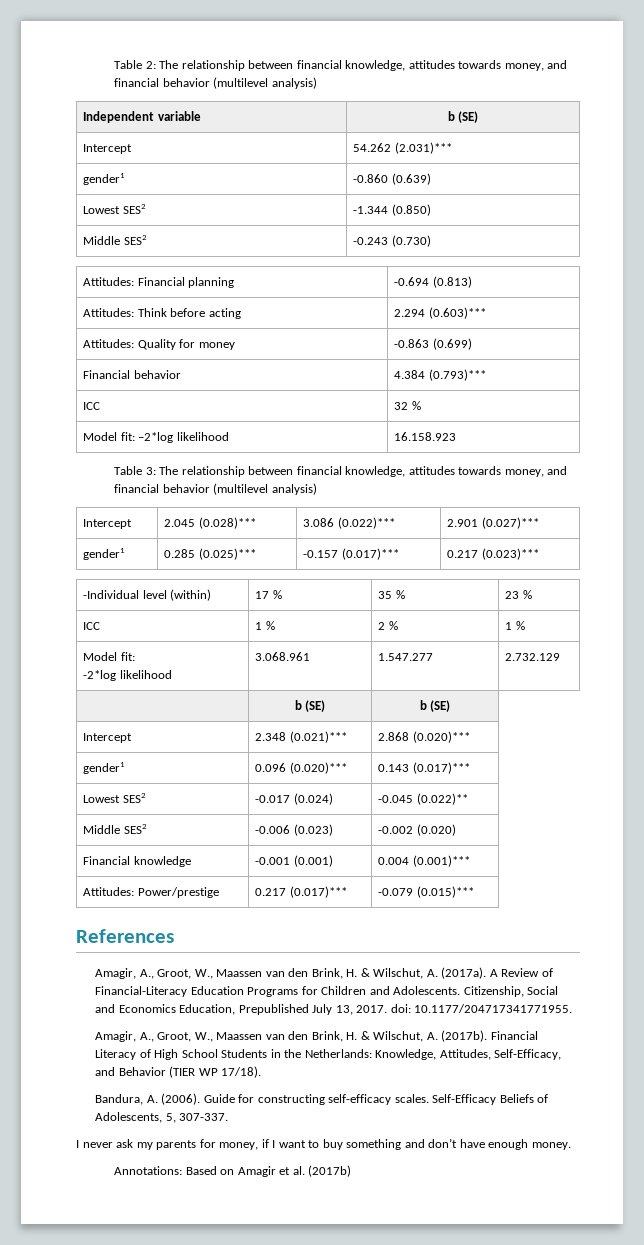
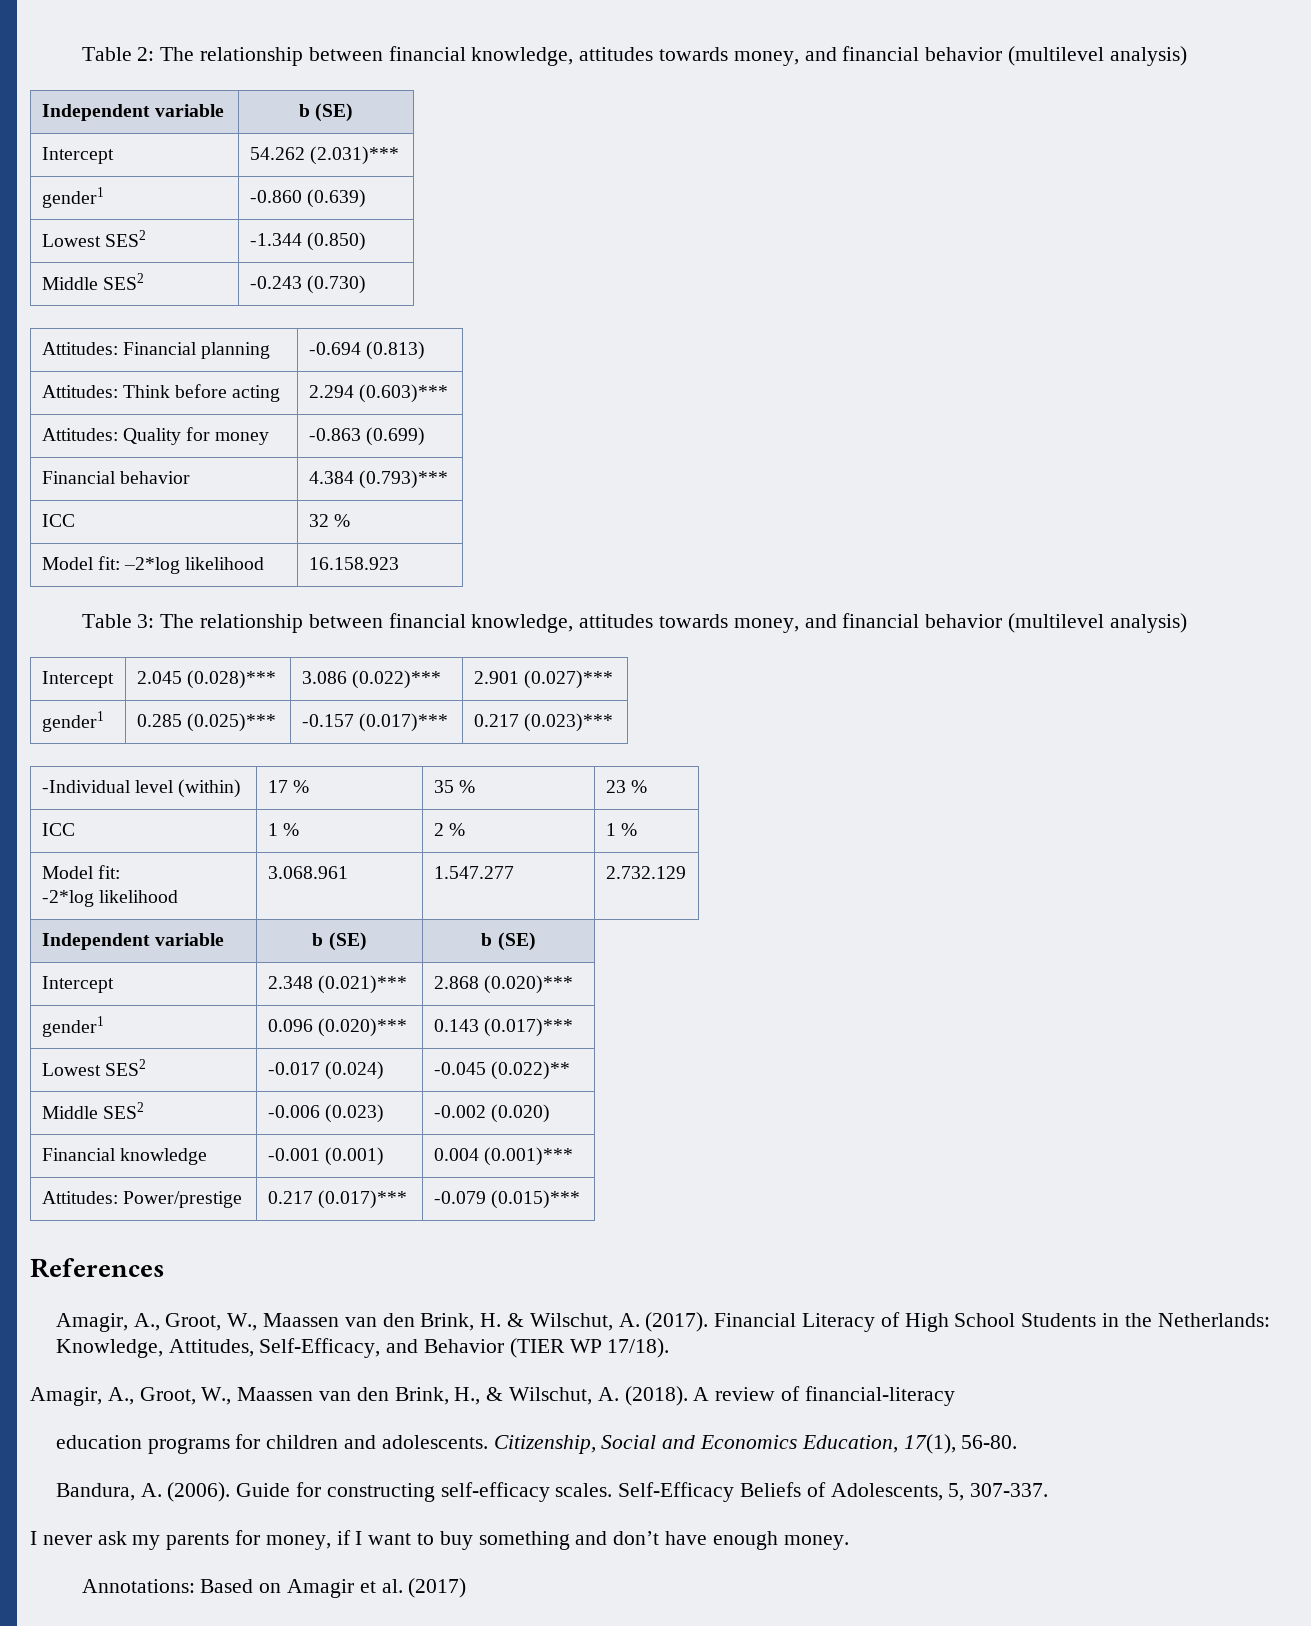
- | b (SE) | b (SE)
+ Independent variable | b (SE) | b (SE)
- Amagir, A., Groot, W., Maassen van den Brink, H. & Wilschut, A. (2017a). A Review of Financial-Literacy Education Programs for Children and Adolescents. Citizenship, Social and Economics Education, Prepublished July 13, 2017. doi: 10.1177/204717341771955.
- Amagir, A., Groot, W., Maassen van den Brink, H. & Wilschut, A. (2017b).
+ Amagir, A., Groot, W., Maassen van den Brink, H. & Wilschut, A. (2017).
+ Amagir, A., Groot, W., Maassen van den Brink, H., & Wilschut, A. (2018). A review of financial-literacy
+ education programs for children and adolescents. Citizenship, Social and Economics Education, 17(1), 56-80.
- Annotations: Based on Amagir et al. (2017b)
+ Annotations: Based on Amagir et al. (2017)

